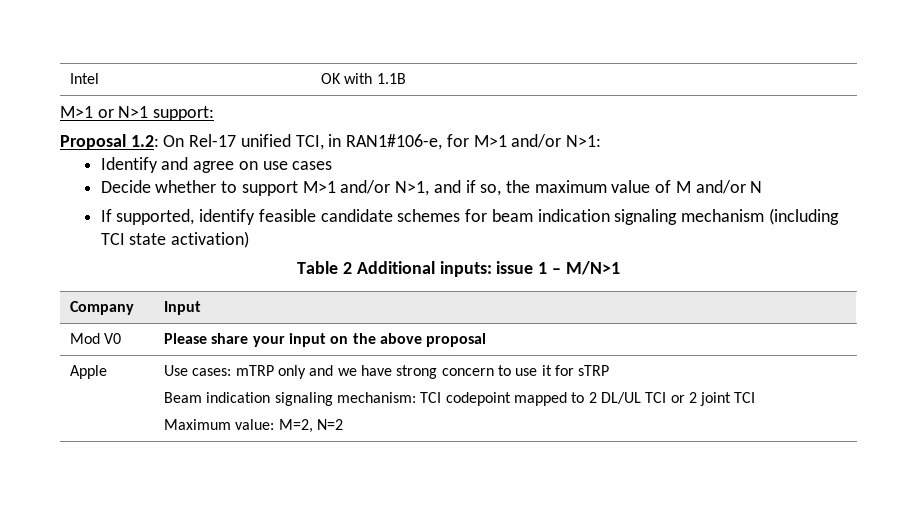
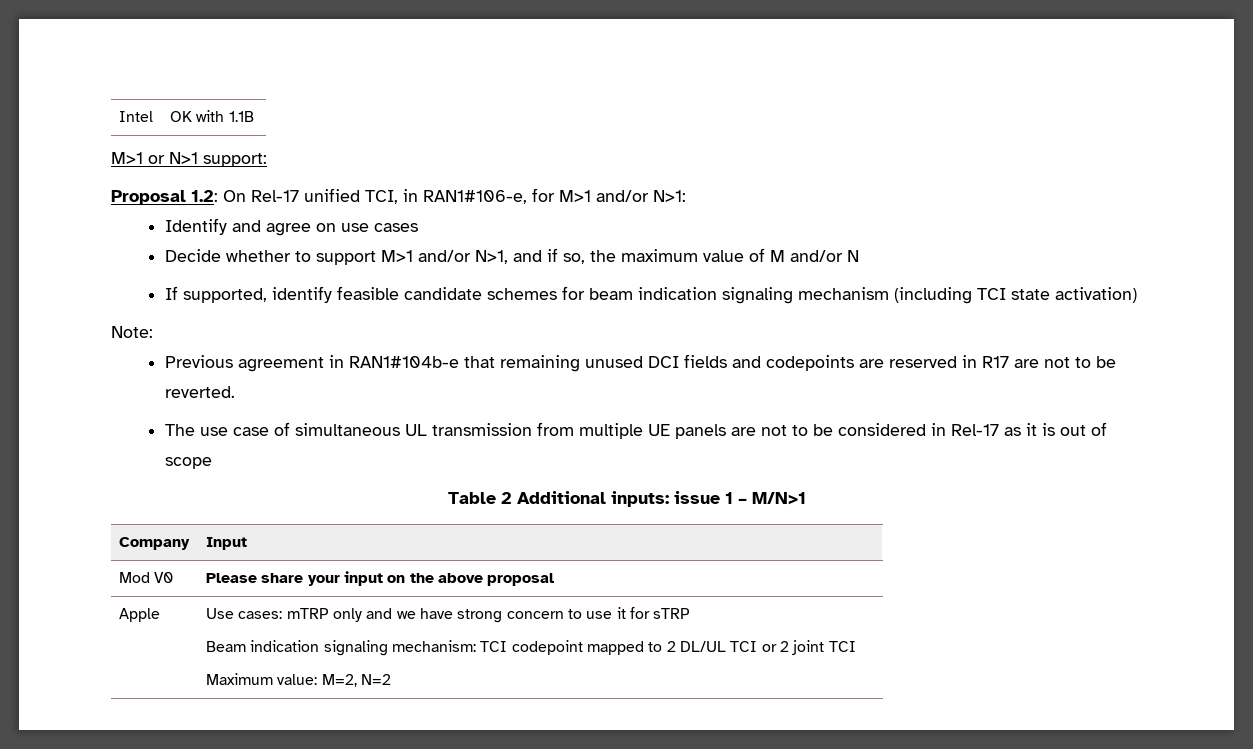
+ Note:
+ Previous agreement in RAN1#104b-e that remaining unused DCI fields and codepoints are reserved in R17 are not to be reverted.
+ The use case of simultaneous UL transmission from multiple UE panels are not to be considered in Rel-17 as it is out of scope

